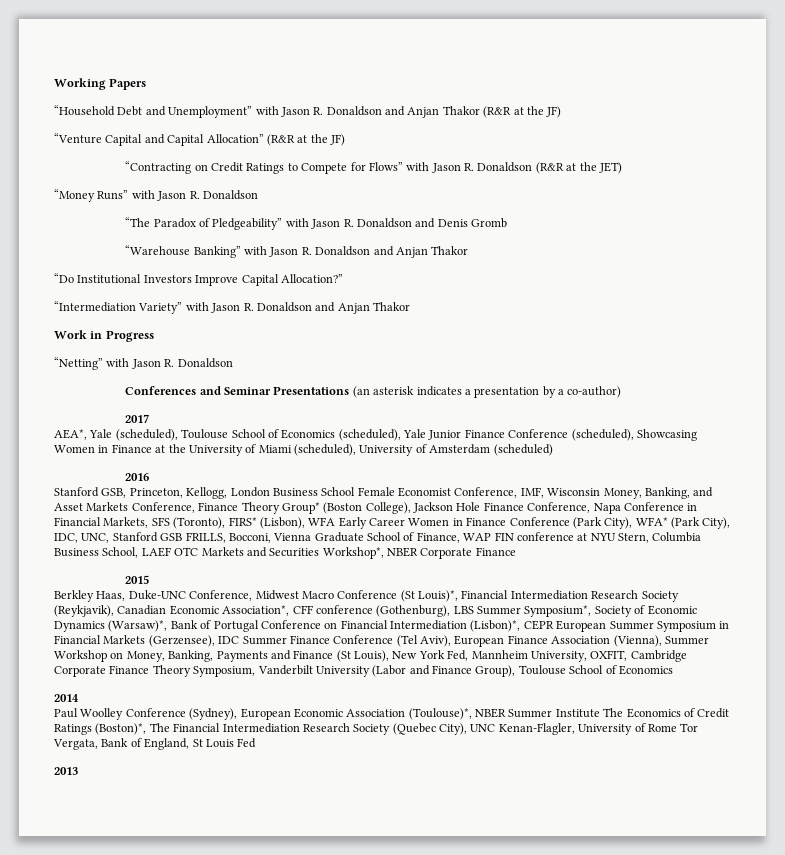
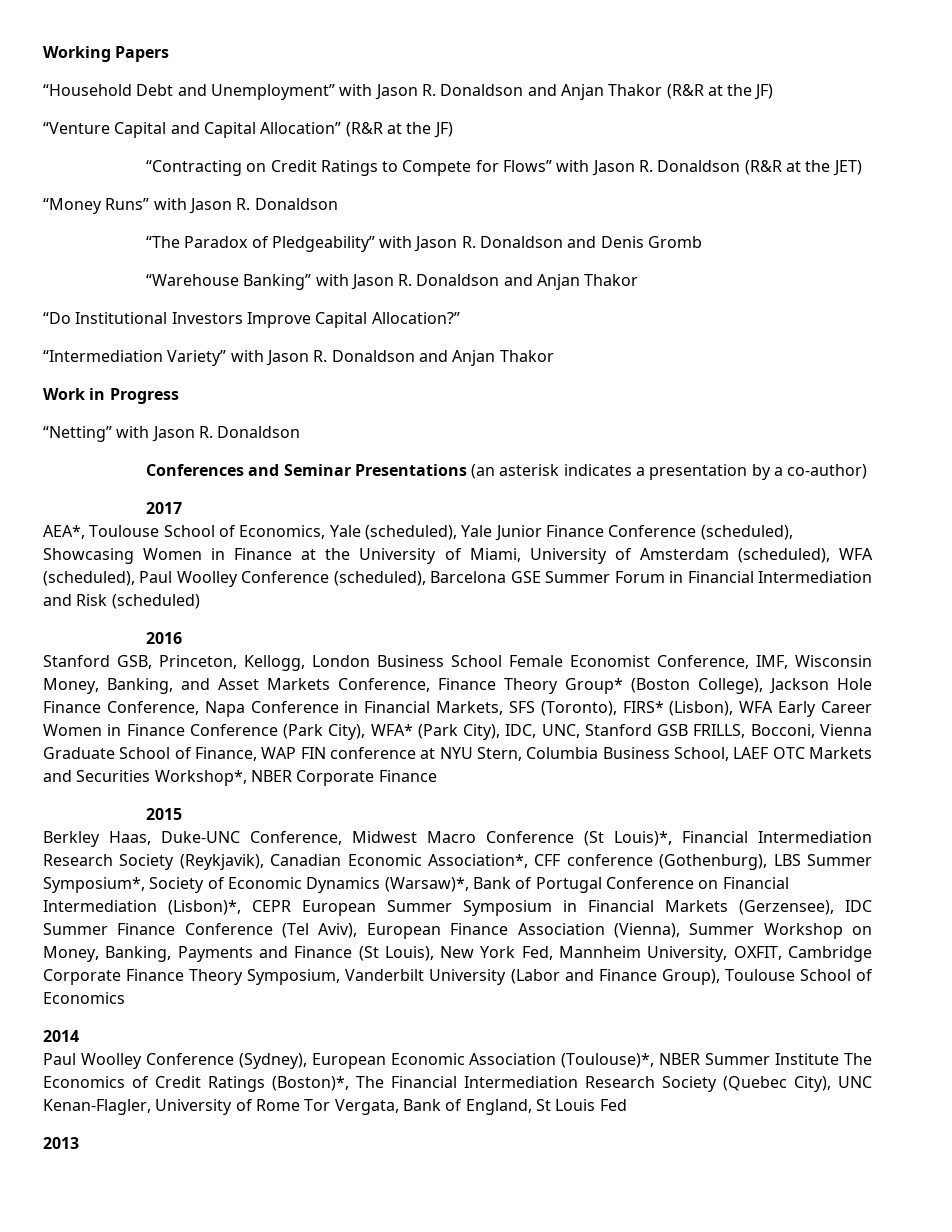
- AEA*, Yale (scheduled), Toulouse School of Economics (scheduled), Yale Junior Finance Conference (scheduled), Showcasing Women in Finance at the University of Miami (scheduled), University of Amsterdam (scheduled)
+ AEA*, Toulouse School of Economics, Yale (scheduled), Yale Junior Finance Conference (scheduled), Showcasing Women in Finance at the University of Miami, University of Amsterdam (scheduled), WFA (scheduled), Paul Woolley Conference (scheduled), Barcelona GSE Summer Forum in Financial Intermediation and Risk (scheduled)

